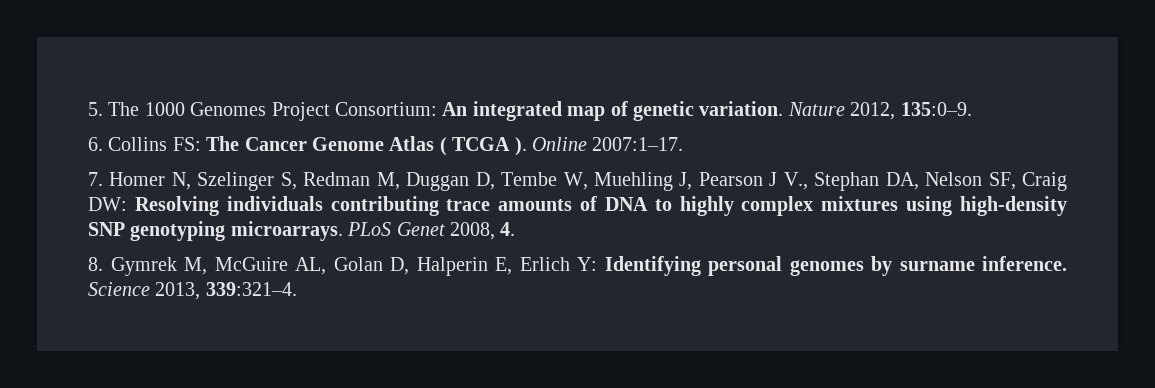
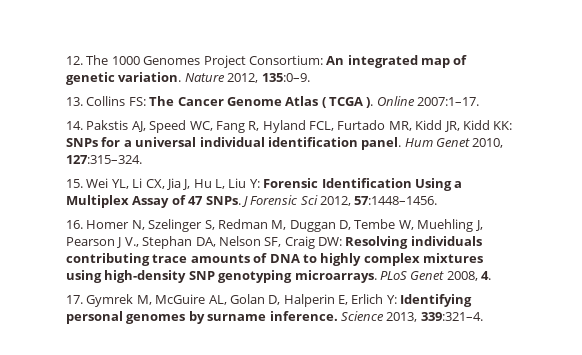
- 5. The 1000 Genomes Project Consortium: An integrated map of genetic variation.
+ 12. The 1000 Genomes Project Consortium: An integrated map of genetic variation.
- 6. Collins FS: The Cancer Genome Atlas ( TCGA ).
+ 13. Collins FS: The Cancer Genome Atlas ( TCGA ).
- 7. Homer N, Szelinger S, Redman M, Duggan D, Tembe W, Muehling J, Pearson J V., Stephan DA, Nelson SF, Craig DW: Resolving individuals contributing trace amounts of DNA to highly complex mixtures using high-density SNP genotyping microarrays.
+ 14. Pakstis AJ, Speed WC, Fang R, Hyland FCL, Furtado MR, Kidd JR, Kidd KK: SNPs for a universal individual identification panel. Hum Genet 2010, 127:315–324.
+ 15. Wei YL, Li CX, Jia J, Hu L, Liu Y: Forensic Identification Using a Multiplex Assay of 47 SNPs. J Forensic Sci 2012, 57:1448–1456.
+ 16. Homer N, Szelinger S, Redman M, Duggan D, Tembe W, Muehling J, Pearson J V., Stephan DA, Nelson SF, Craig DW: Resolving individuals contributing trace amounts of DNA to highly complex mixtures using high-density SNP genotyping microarrays.
- 8. Gymrek M, McGuire AL, Golan D, Halperin E, Erlich Y: Identifying personal genomes by surname inference.
+ 17. Gymrek M, McGuire AL, Golan D, Halperin E, Erlich Y: Identifying personal genomes by surname inference.

